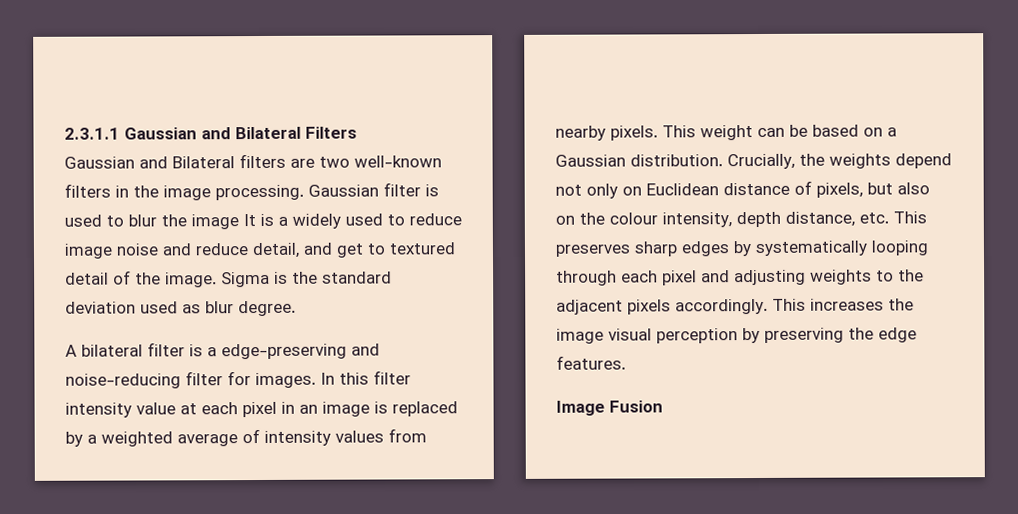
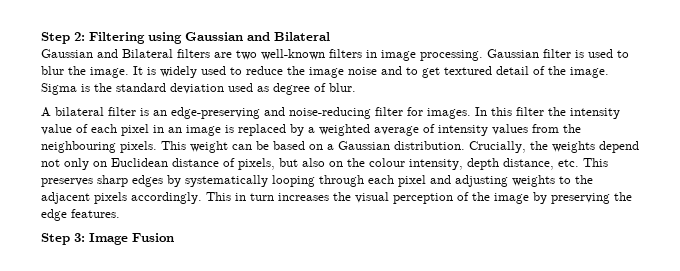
- 2.3.1.1 Gaussian and Bilateral Filters
+ Step 2: Filtering using Gaussian and Bilateral
- Gaussian and Bilateral filters are two well-known filters in the image processing.
+ Gaussian and Bilateral filters are two well-known filters in image processing.
- Gaussian filter is used to blur the image It is a widely used to reduce image noise and reduce detail, and get to textured detail of the image.
+ Gaussian filter is used to blur the image. It is widely used to reduce the image noise and to get textured detail of the image.
- Sigma is the standard deviation used as blur degree.
+ Sigma is the standard deviation used as degree of blur.
- A bilateral filter is a edge-preserving and noise-reducing filter for images.
+ A bilateral filter is an edge-preserving and noise-reducing filter for images.
- In this filter intensity value at each pixel in an image is replaced by a weighted average of intensity values from nearby pixels.
+ In this filter the intensity value of each pixel in an image is replaced by a weighted average of intensity values from the neighbouring pixels.
- This increases the image visual perception by preserving the edge features.
+ This in turn increases the visual perception of the image by preserving the edge features.
- Image Fusion
+ Step 3: Image Fusion

